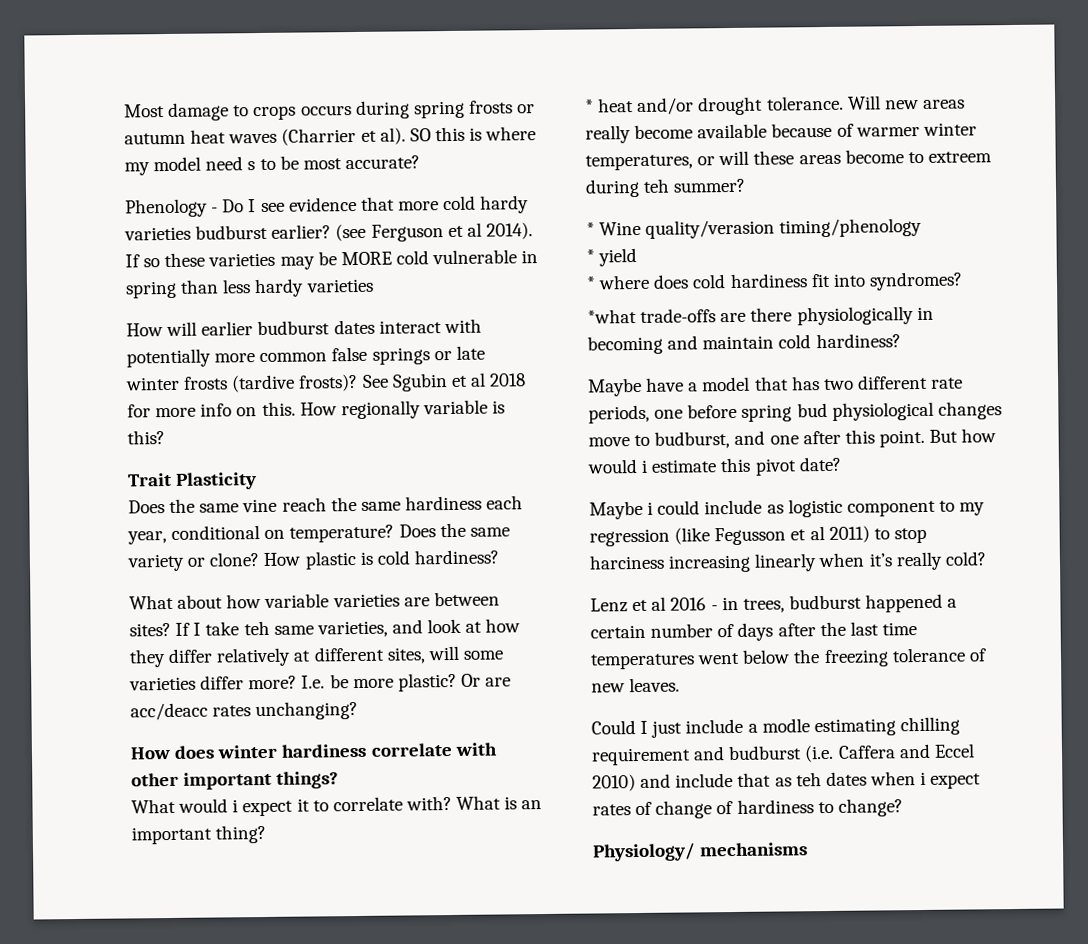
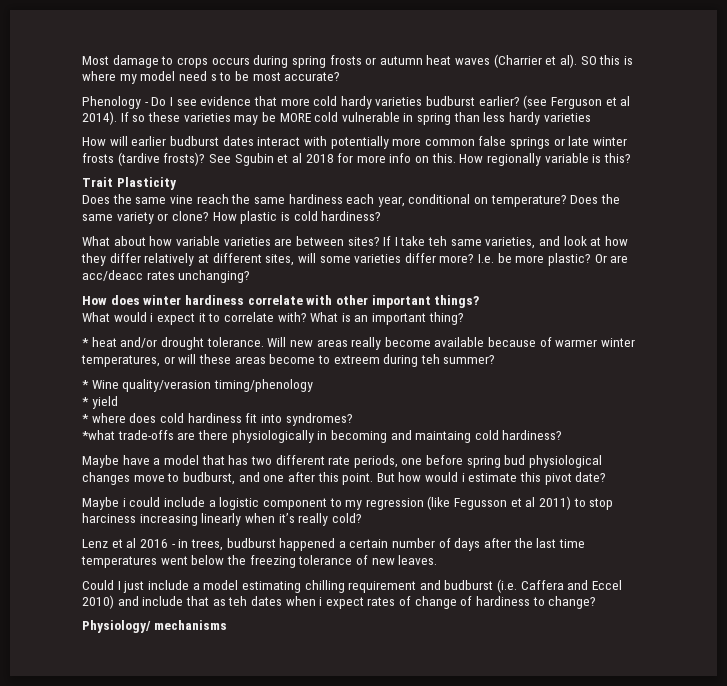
- *what trade-offs are there physiologically in becoming and maintain cold hardiness?
+ *what trade-offs are there physiologically in becoming and maintaing cold hardiness?
- Maybe i could include as logistic component to my regression (like Fegusson et al 2011) to stop harciness increasing linearly when it’s really cold?
+ Maybe i could include a logistic component to my regression (like Fegusson et al 2011) to stop harciness increasing linearly when it’s really cold?
- Could I just include a modle estimating chilling requirement and budburst (i.e. Caffera and Eccel 2010) and include that as teh dates when i expect rates of change of hardiness to change?
+ Could I just include a model estimating chilling requirement and budburst (i.e. Caffera and Eccel 2010) and include that as teh dates when i expect rates of change of hardiness to change?

